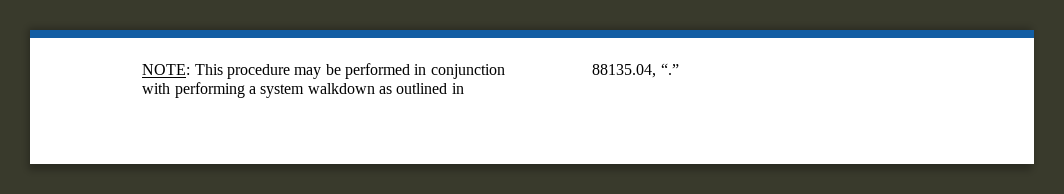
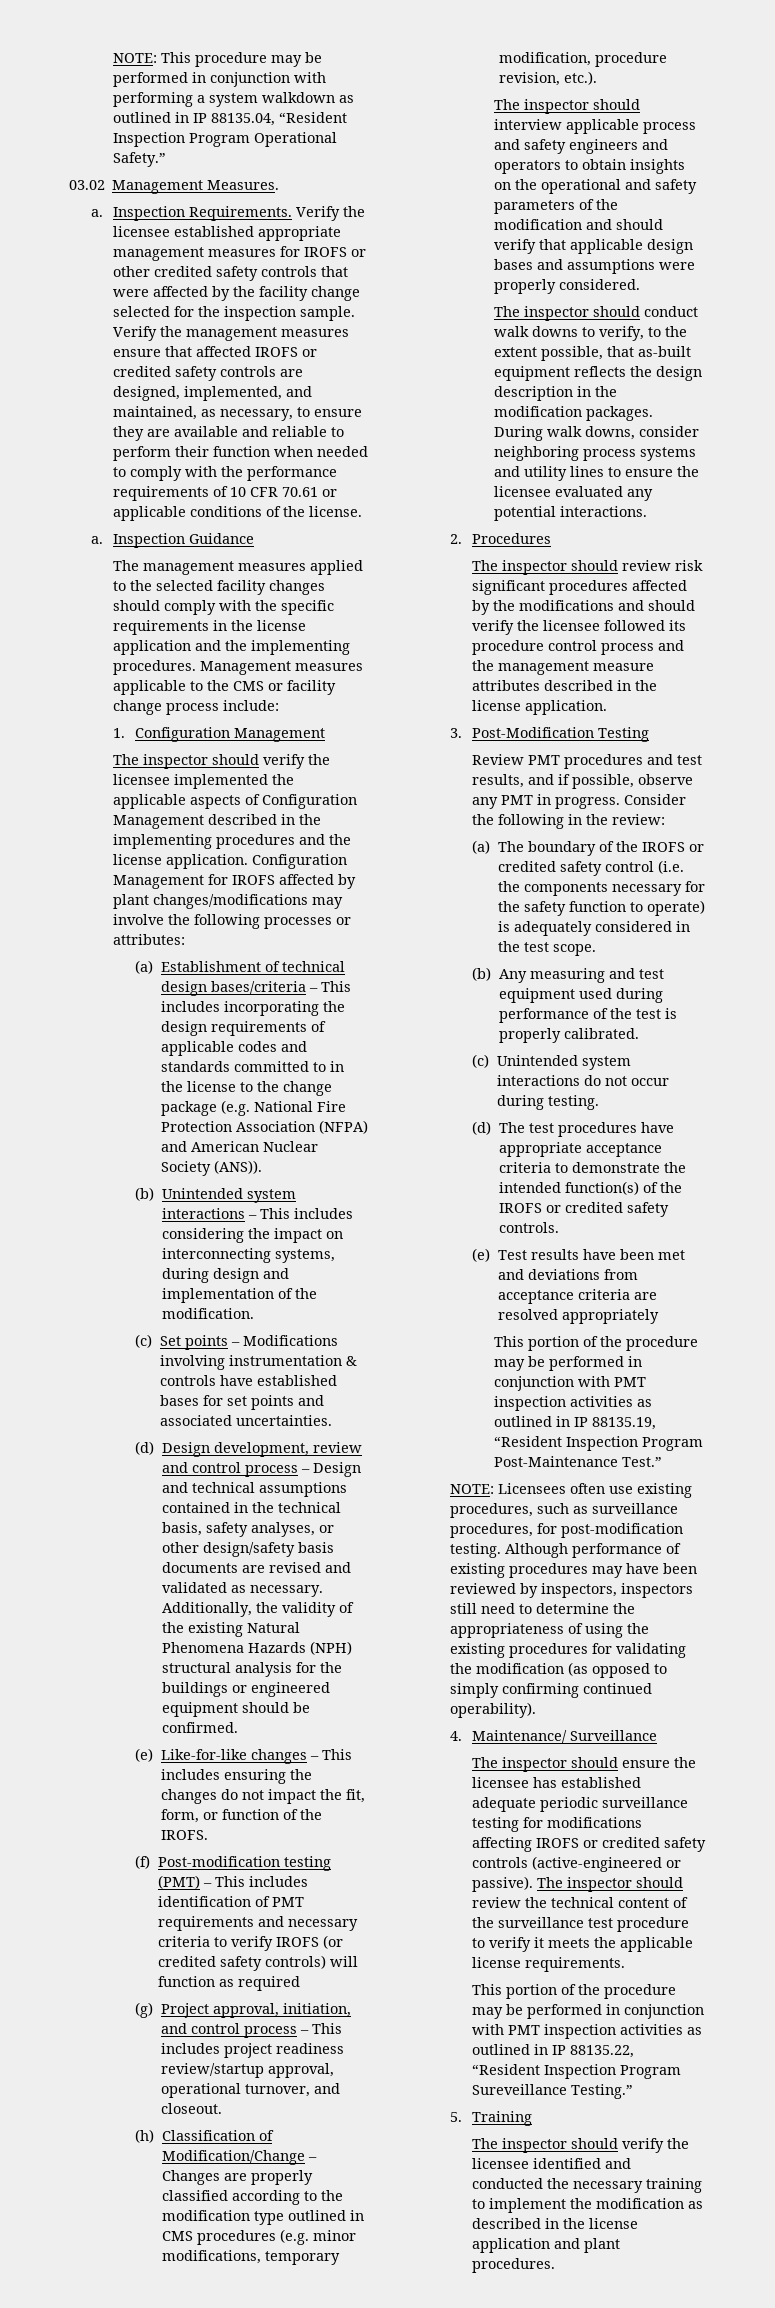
- NOTE: This procedure may be performed in conjunction with performing a system walkdown as outlined in 88135.04, “.”
+ NOTE: This procedure may be performed in conjunction with performing a system walkdown as outlined in IP 88135.04, “Resident Inspection Program Operational Safety.”
+ 03.02 Management Measures.
+ a. Inspection Requirements. Verify the licensee established appropriate management measures for IROFS or other credited safety controls that were affected by the facility change selected for the inspection sample. Verify the management measures ensure that affected IROFS or credited safety controls are designed, implemented, and maintained, as necessary, to ensure they are available and reliable to perform their function when needed to comply with the performance requirements of 10 CFR 70.61 or applicable conditions of the license.
+ a. Inspection Guidance
+ The management measures applied to the selected facility changes should comply with the specific requirements in the license application and the implementing procedures. Management measures applicable to the CMS or facility change process include:
+ 1. Configuration Management
+ The inspector should verify the licensee implemented the applicable aspects of Configuration Management described in the implementing procedures and the license application. Configuration Management for IROFS affected by plant changes/modifications may involve the following processes or attributes:
+ (a) Establishment of technical design bases/criteria – This includes incorporating the design requirements of applicable codes and standards committed to in the license to the change package (e.g. National Fire Protection Association (NFPA) and American Nuclear Society (ANS)).
+ (b) Unintended system interactions – This includes considering the impact on interconnecting systems, during design and implementation of the modification.
+ (c) Set points – Modifications involving instrumentation & controls have established bases for set points and associated uncertainties.
+ (d) Design development, review and control process – Design and technical assumptions contained in the technical basis, safety analyses, or other design/safety basis documents are revised and validated as necessary. Additionally, the validity of the existing Natural Phenomena Hazards (NPH) structural analysis for the buildings or engineered equipment should be confirmed.
+ (e) Like-for-like changes – This includes ensuring the changes do not impact the fit, form, or function of the IROFS.
+ (f) Post-modification testing (PMT) – This includes identification of PMT requirements and necessary criteria to verify IROFS (or credited safety controls) will function as required
+ (g) Project approval, initiation, and control process – This includes project readiness review/startup approval, operational turnover, and closeout.
+ (h) Classification of Modification/Change – Changes are properly classified according to the modification type outlined in CMS procedures (e.g. minor modifications, temporary modification, procedure revision, etc.).
+ The inspector should interview applicable process and safety engineers and operators to obtain insights on the operational and safety parameters of the modification and should verify that applicable design bases and assumptions were properly considered.
+ The inspector should conduct walk downs to verify, to the extent possible, that as-built equipment reflects the design description in the modification packages. During walk downs, consider neighboring process systems and utility lines to ensure the licensee evaluated any potential interactions.
+ 2. Procedures
+ The inspector should review risk significant procedures affected by the modifications and should verify the licensee followed its procedure control process and the management measure attributes described in the license application.
+ 3. Post-Modification Testing
+ Review PMT procedures and test results, and if possible, observe any PMT in progress. Consider the following in the review:
+ (a) The boundary of the IROFS or credited safety control (i.e. the components necessary for the safety function to operate) is adequately considered in the test scope.
+ (b) Any measuring and test equipment used during performance of the test is properly calibrated.
+ (c) Unintended system interactions do not occur during testing.
+ (d) The test procedures have appropriate acceptance criteria to demonstrate the intended function(s) of the IROFS or credited safety controls.
+ (e) Test results have been met and deviations from acceptance criteria are resolved appropriately
+ This portion of the procedure may be performed in conjunction with PMT inspection activities as outlined in IP 88135.19, “Resident Inspection Program Post-Maintenance Test.”
+ NOTE: Licensees often use existing procedures, such as surveillance procedures, for post-modification testing. Although performance of existing procedures may have been reviewed by inspectors, inspectors still need to determine the appropriateness of using the existing procedures for validating the modification (as opposed to simply confirming continued operability).
+ 4. Maintenance/ Surveillance
+ The inspector should ensure the licensee has established adequate periodic surveillance testing for modifications affecting IROFS or credited safety controls (active-engineered or passive). The inspector should review the technical content of the surveillance test procedure to verify it meets the applicable license requirements.
+ This portion of the procedure may be performed in conjunction with PMT inspection activities as outlined in IP 88135.22, “Resident Inspection Program Sureveillance Testing.”
+ 5. Training
+ The inspector should verify the licensee identified and conducted the necessary training to implement the modification as described in the license application and plant procedures.

